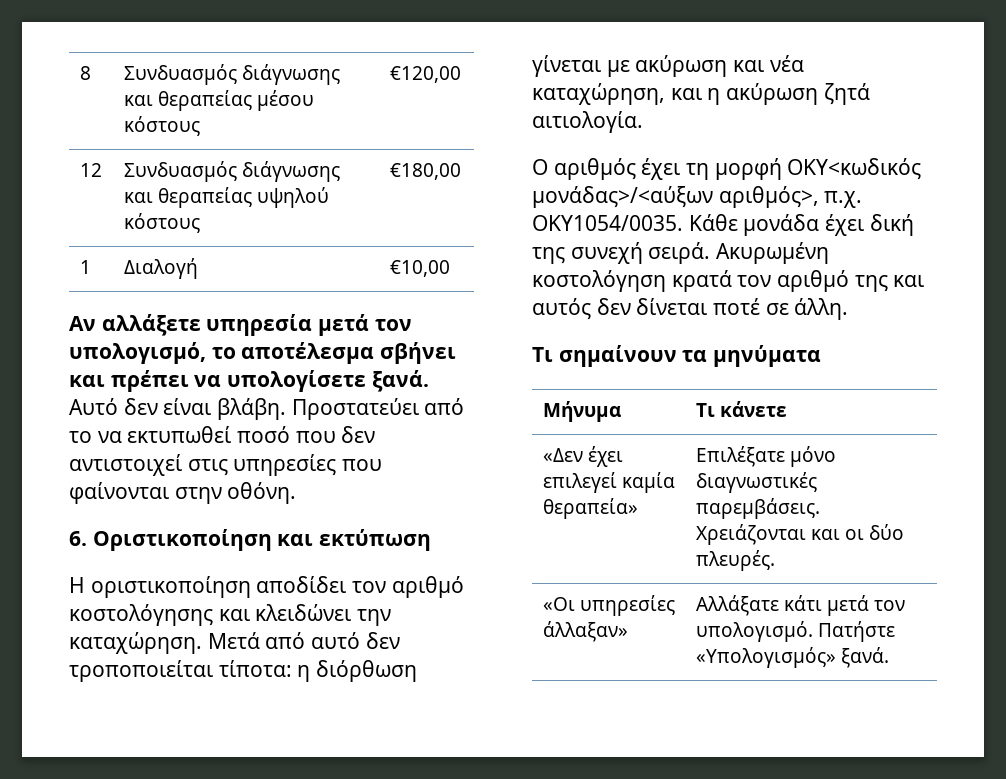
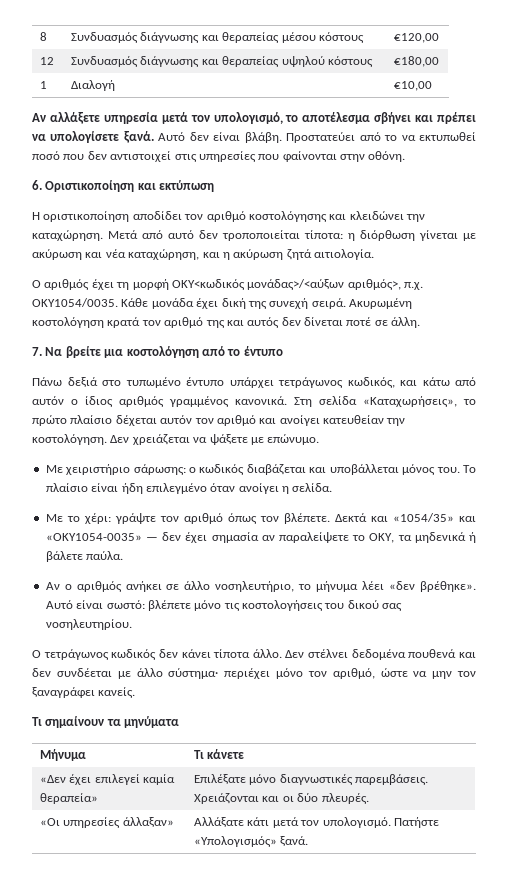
+ 7. Να βρείτε μια κοστολόγηση από το έντυπο
+ Πάνω δεξιά στο τυπωμένο έντυπο υπάρχει τετράγωνος κωδικός, και κάτω από αυτόν ο ίδιος αριθμός γραμμένος κανονικά. Στη σελίδα «Καταχωρήσεις», το πρώτο πλαίσιο δέχεται αυτόν τον αριθμό και ανοίγει κατευθείαν την κοστολόγηση. Δεν χρειάζεται να ψάξετε με επώνυμο.
+ Με χειριστήριο σάρωσης: ο κωδικός διαβάζεται και υποβάλλεται μόνος του. Το πλαίσιο είναι ήδη επιλεγμένο όταν ανοίγει η σελίδα.
+ Με το χέρι: γράψτε τον αριθμό όπως τον βλέπετε. Δεκτά και «1054/35» και «OKY1054-0035» — δεν έχει σημασία αν παραλείψετε το OKY, τα μηδενικά ή βάλετε παύλα.
+ Αν ο αριθμός ανήκει σε άλλο νοσηλευτήριο, το μήνυμα λέει «δεν βρέθηκε». Αυτό είναι σωστό: βλέπετε μόνο τις κοστολογήσεις του δικού σας νοσηλευτηρίου.
+ Ο τετράγωνος κωδικός δεν κάνει τίποτα άλλο. Δεν στέλνει δεδομένα πουθενά και δεν συνδέεται με άλλο σύστημα· περιέχει μόνο τον αριθμό, ώστε να μην τον ξαναγράφει κανείς.

